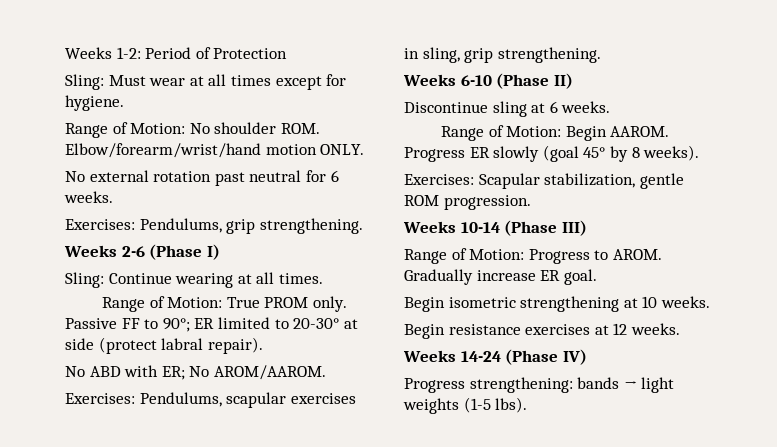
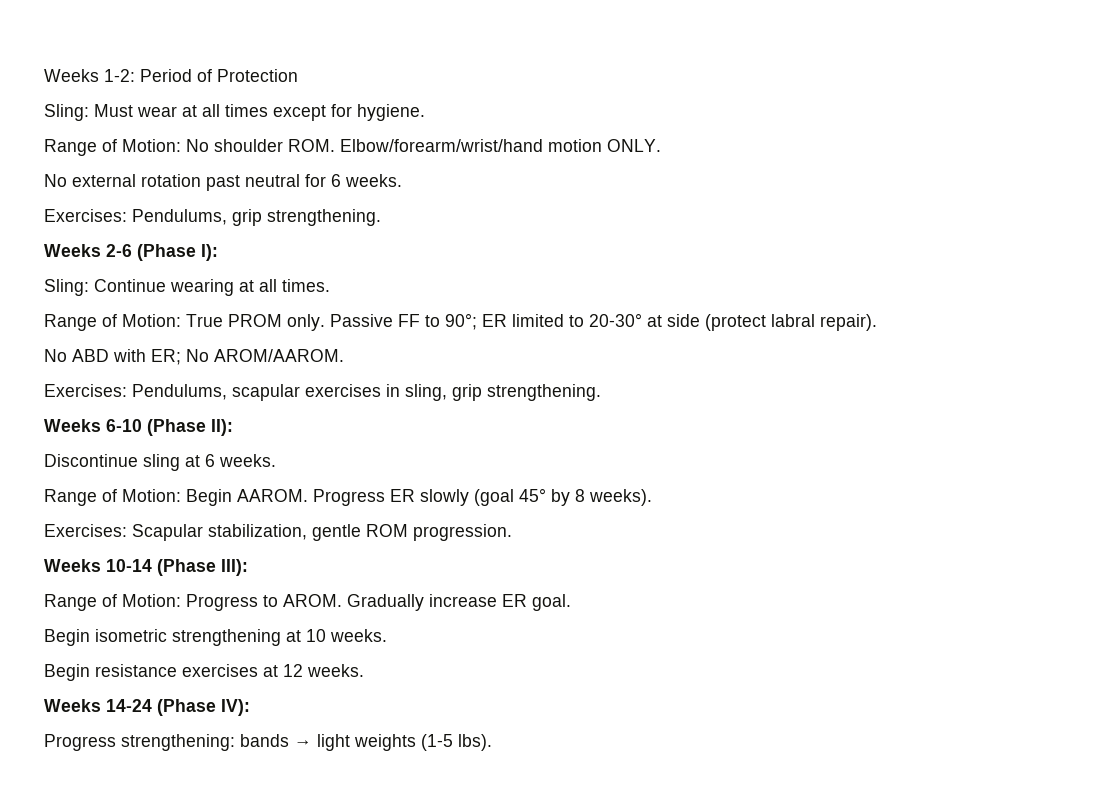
- Weeks 2-6 (Phase I)
+ Weeks 2-6 (Phase I):
- Weeks 6-10 (Phase II)
+ Weeks 6-10 (Phase II):
- Weeks 10-14 (Phase III)
+ Weeks 10-14 (Phase III):
- Weeks 14-24 (Phase IV)
+ Weeks 14-24 (Phase IV):

